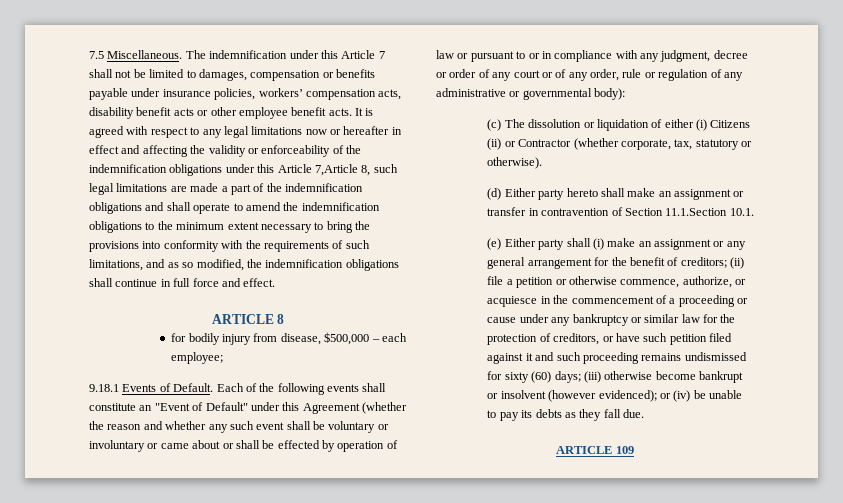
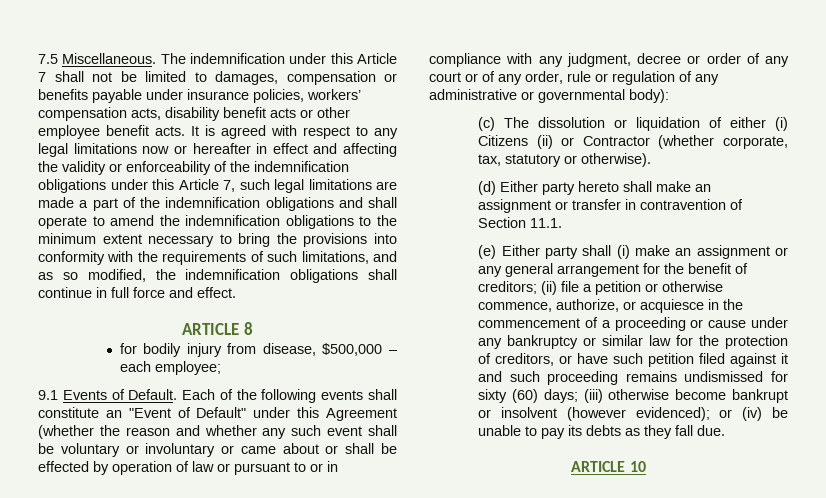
- It is agreed with respect to any legal limitations now or hereafter in effect and affecting the validity or enforceability of the indemnification obligations under this Article 7,Article 8, such legal limitations are made a part of the indemnification obligations and shall operate to amend the indemnification obligations to the minimum extent necessary to bring the provisions into conformity with the requirements of such limitations, and as so modified, the indemnification obligations shall continue in full force and effect.
+ It is agreed with respect to any legal limitations now or hereafter in effect and affecting the validity or enforceability of the indemnification obligations under this Article 7, such legal limitations are made a part of the indemnification obligations and shall operate to amend the indemnification obligations to the minimum extent necessary to bring the provisions into conformity with the requirements of such limitations, and as so modified, the indemnification obligations shall continue in full force and effect.
- 9.18.1 Events of Default.
+ 9.1 Events of Default.
- (d) Either party hereto shall make an assignment or transfer in contravention of Section 11.1.Section 10.1.
+ (d) Either party hereto shall make an assignment or transfer in contravention of Section 11.1.
- ARTICLE 109
+ ARTICLE 10

